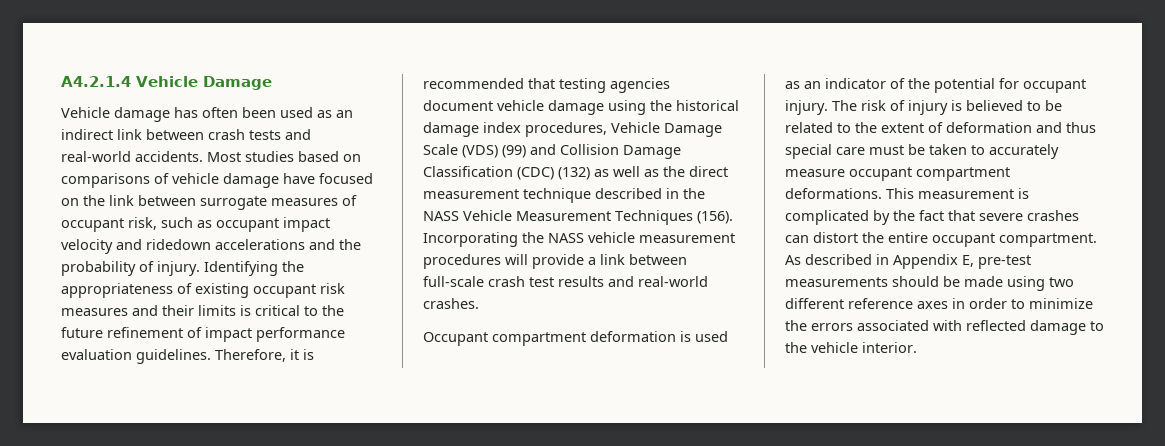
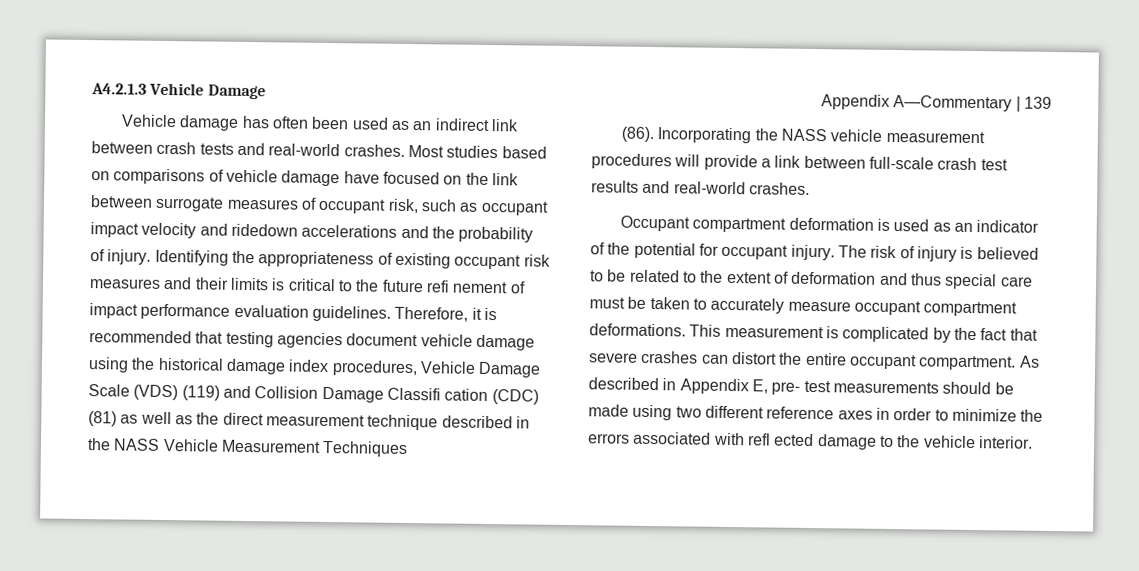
- A4.2.1.4 Vehicle Damage
+ A4.2.1.3 Vehicle Damage
- Vehicle damage has often been used as an indirect link between crash tests and real-world accidents.
+ Vehicle damage has often been used as an indirect link between crash tests and real-world crashes.
- Identifying the appropriateness of existing occupant risk measures and their limits is critical to the future refinement of impact performance evaluation guidelines.
+ Identifying the appropriateness of existing occupant risk measures and their limits is critical to the future refi nement of impact performance evaluation guidelines.
- Therefore, it is recommended that testing agencies document vehicle damage using the historical damage index procedures, Vehicle Damage Scale (VDS) (99) and Collision Damage Classification (CDC) (132) as well as the direct measurement technique described in the NASS Vehicle Measurement Techniques (156).
+ Therefore, it is recommended that testing agencies document vehicle damage using the historical damage index procedures, Vehicle Damage Scale (VDS) (119) and Collision Damage Classifi cation (CDC) (81) as well as the direct measurement technique described in the NASS Vehicle Measurement Techniques
+ Appendix A—Commentary | 139
+ (86).
- As described in Appendix E, pre-test measurements should be made using two different reference axes in order to minimize the errors associated with reflected damage to the vehicle interior.
+ As described in Appendix E, pre- test measurements should be made using two different reference axes in order to minimize the errors associated with refl ected damage to the vehicle interior.

